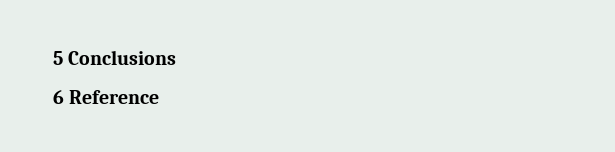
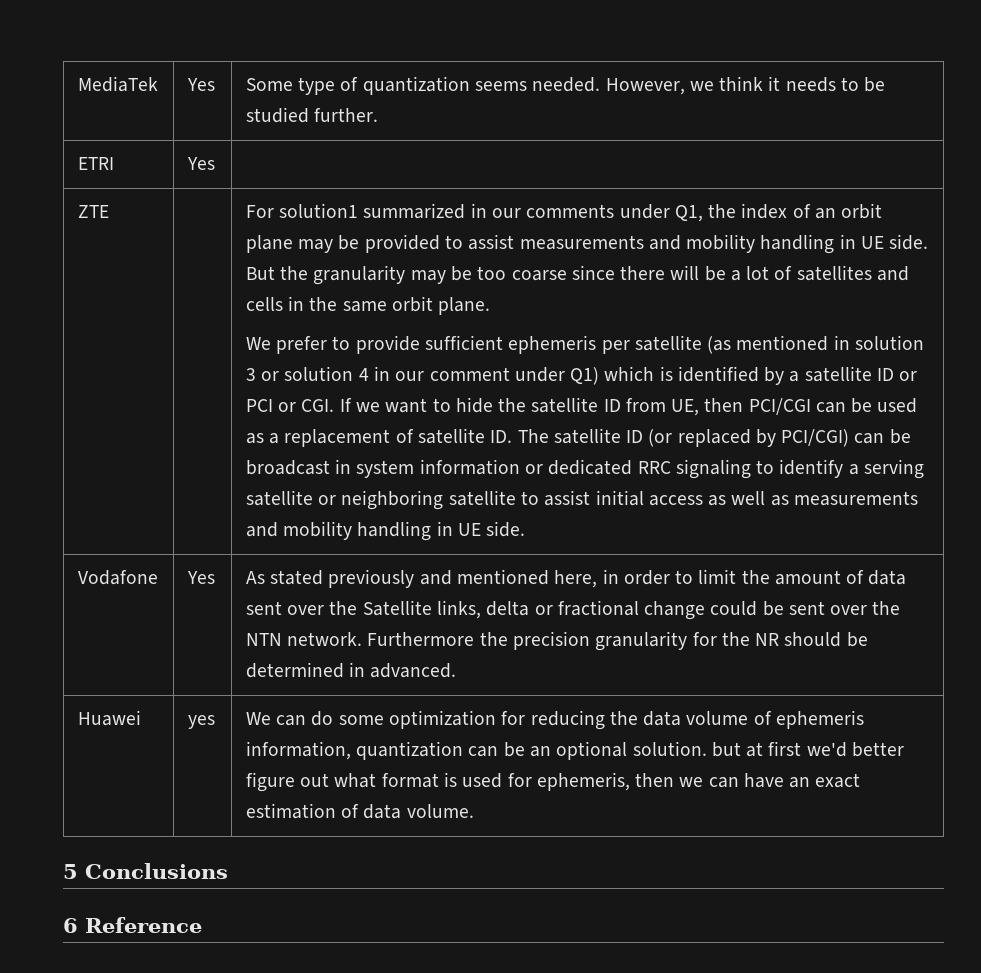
+ MediaTek | Yes | Some type of quantization seems needed. However, we think it needs to be studied further.
+ ETRI | Yes |
+ ZTE | | For solution1 summarized in our comments under Q1, the index of an orbit plane may be provided to assist measurements and mobility handling in UE side. But the granularity may be too coarse since there will be a lot of satellites and cells in the same orbit plane.
+ We prefer to provide sufficient ephemeris per satellite (as mentioned in solution 3 or solution 4 in our comment under Q1) which is identified by a satellite ID or PCI or CGI. If we want to hide the satellite ID from UE, then PCI/CGI can be used as a replacement of satellite ID. The satellite ID (or replaced by PCI/CGI) can be broadcast in system information or dedicated RRC signaling to identify a serving satellite or neighboring satellite to assist initial access as well as measurements and mobility handling in UE side.
+ Vodafone | Yes | As stated previously and mentioned here, in order to limit the amount of data sent over the Satellite links, delta or fractional change could be sent over the NTN network. Furthermore the precision granularity for the NR should be determined in advanced.
+ Huawei | yes | We can do some optimization for reducing the data volume of ephemeris information, quantization can be an optional solution. but at first we'd better figure out what format is used for ephemeris, then we can have an exact estimation of data volume.

